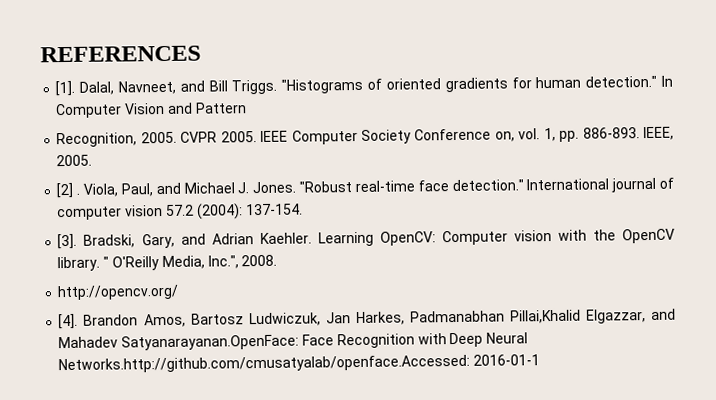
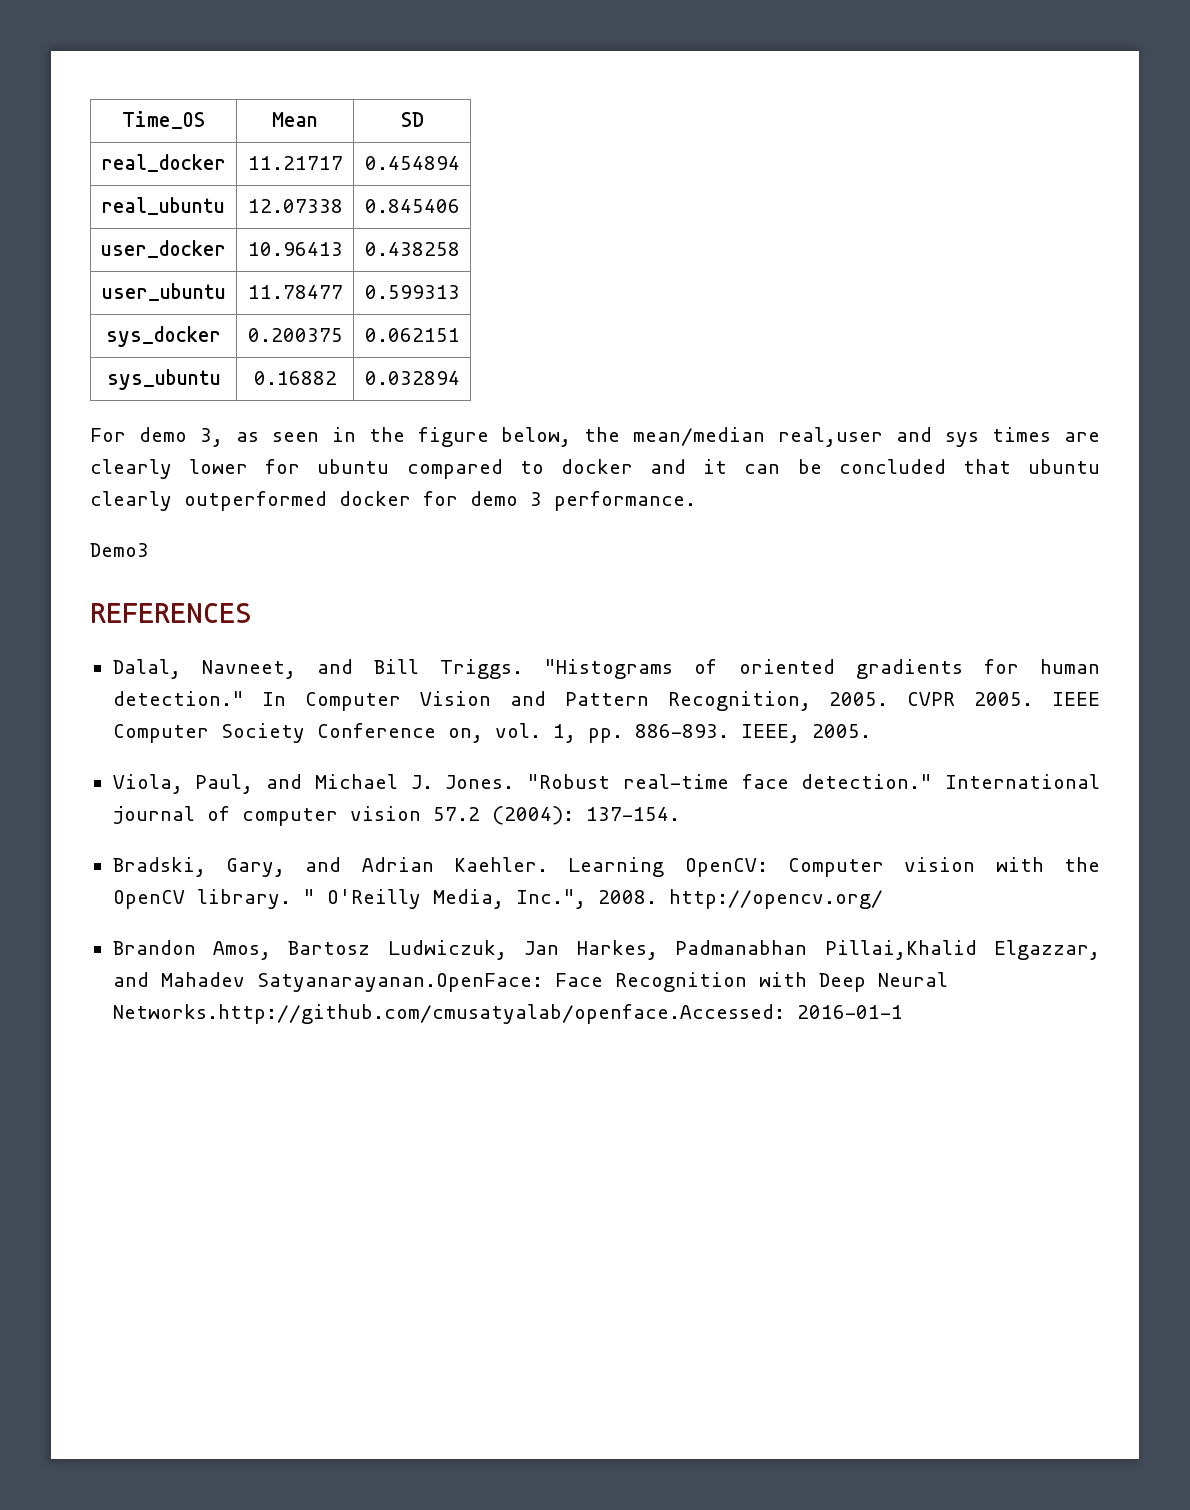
+ Time_OS | Mean | SD
+ real_docker | 11.21717 | 0.454894
+ real_ubuntu | 12.07338 | 0.845406
+ user_docker | 10.96413 | 0.438258
+ user_ubuntu | 11.78477 | 0.599313
+ sys_docker | 0.200375 | 0.062151
+ sys_ubuntu | 0.16882 | 0.032894
+ For demo 3, as seen in the figure below, the mean/median real,user and sys times are clearly lower for ubuntu compared to docker and it can be concluded that ubuntu clearly outperformed docker for demo 3 performance.
+ Demo3
- [1].
- In Computer Vision and Pattern
- Recognition, 2005.
+ In Computer Vision and Pattern Recognition, 2005.
- [2] .
- [3].
- " O'Reilly Media, Inc.", 2008.
- http://opencv.org/
+ " O'Reilly Media, Inc.", 2008. http://opencv.org/
- [4].

